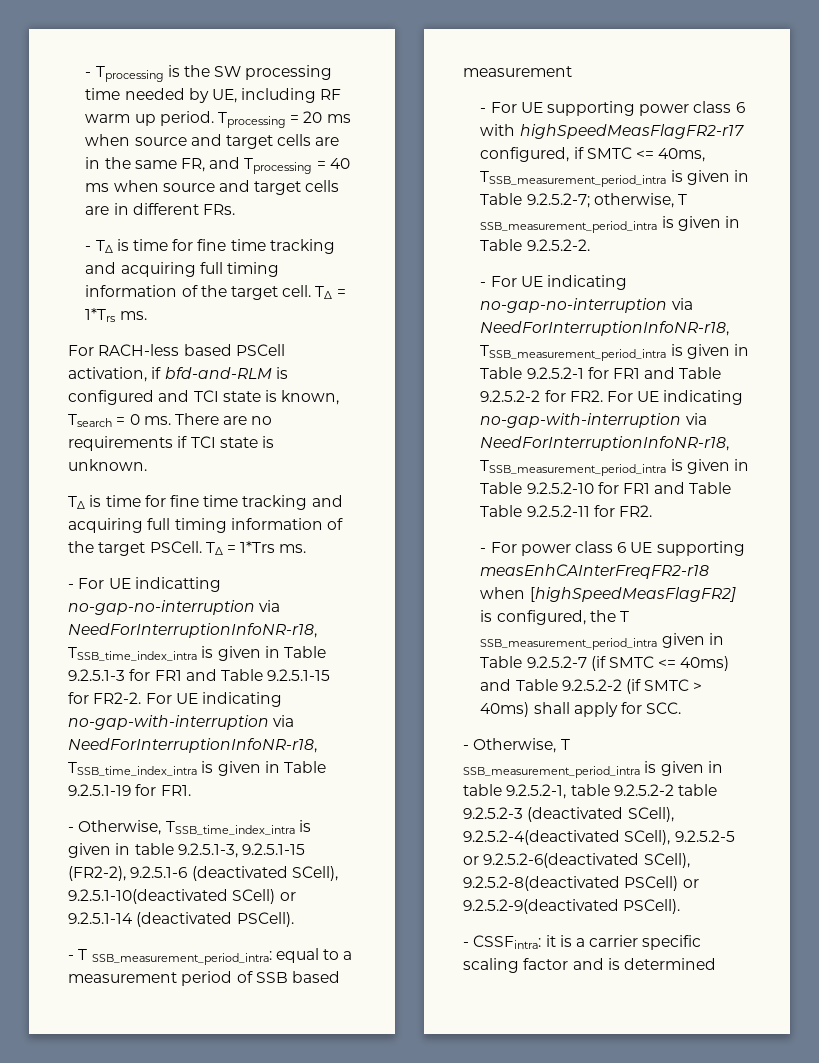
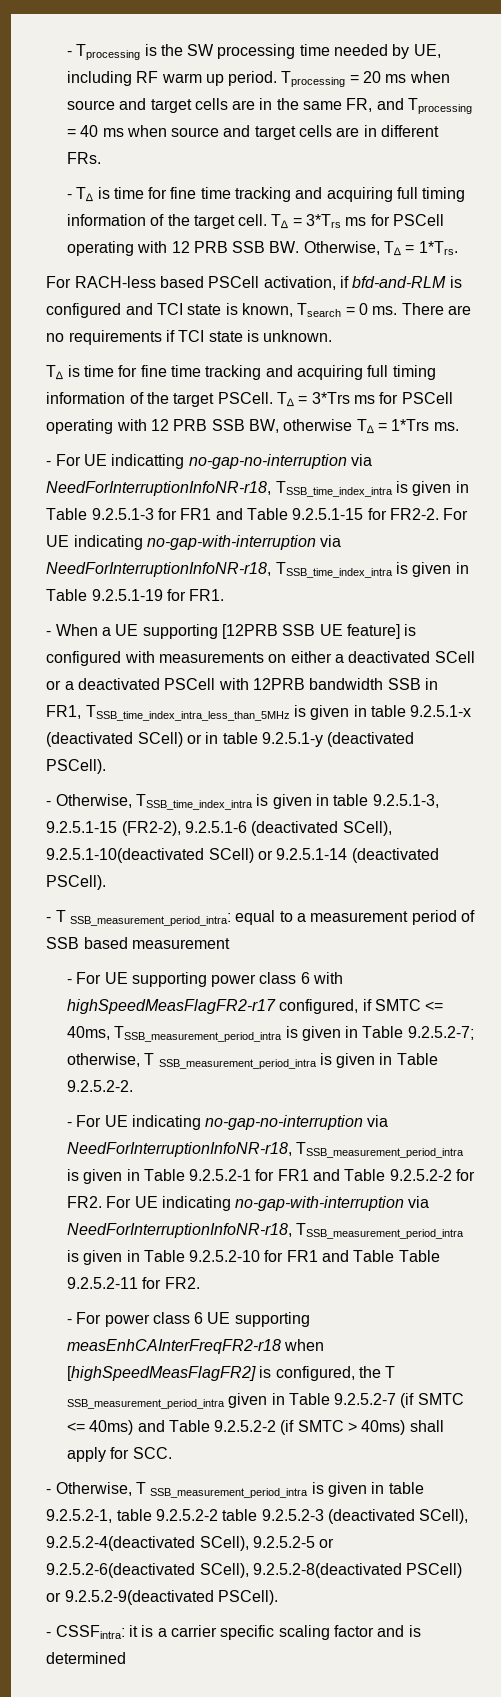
- - T∆ is time for fine time tracking and acquiring full timing information of the target cell. T∆ = 1*Trs ms.
+ - T∆ is time for fine time tracking and acquiring full timing information of the target cell. T∆ = 3*Trs ms for PSCell operating with 12 PRB SSB BW. Otherwise, T∆ = 1*Trs.
- T∆ is time for fine time tracking and acquiring full timing information of the target PSCell. T∆ = 1*Trs ms.
+ T∆ is time for fine time tracking and acquiring full timing information of the target PSCell. T∆ = 3*Trs ms for PSCell operating with 12 PRB SSB BW, otherwise T∆ = 1*Trs ms.
+ - When a UE supporting [12PRB SSB UE feature] is configured with measurements on either a deactivated SCell or a deactivated PSCell with 12PRB bandwidth SSB in FR1, TSSB_time_index_intra_less_than_5MHz is given in table 9.2.5.1-x (deactivated SCell) or in table 9.2.5.1-y (deactivated PSCell).

